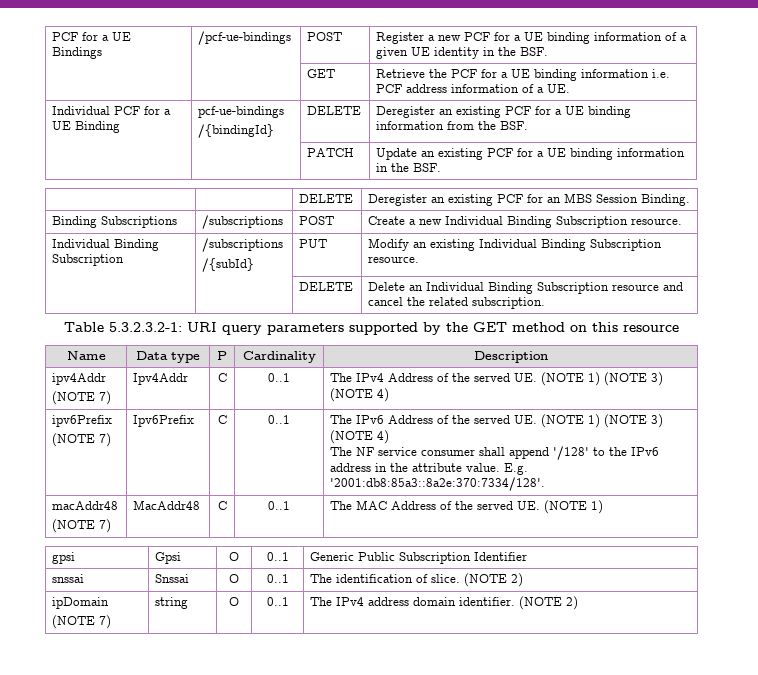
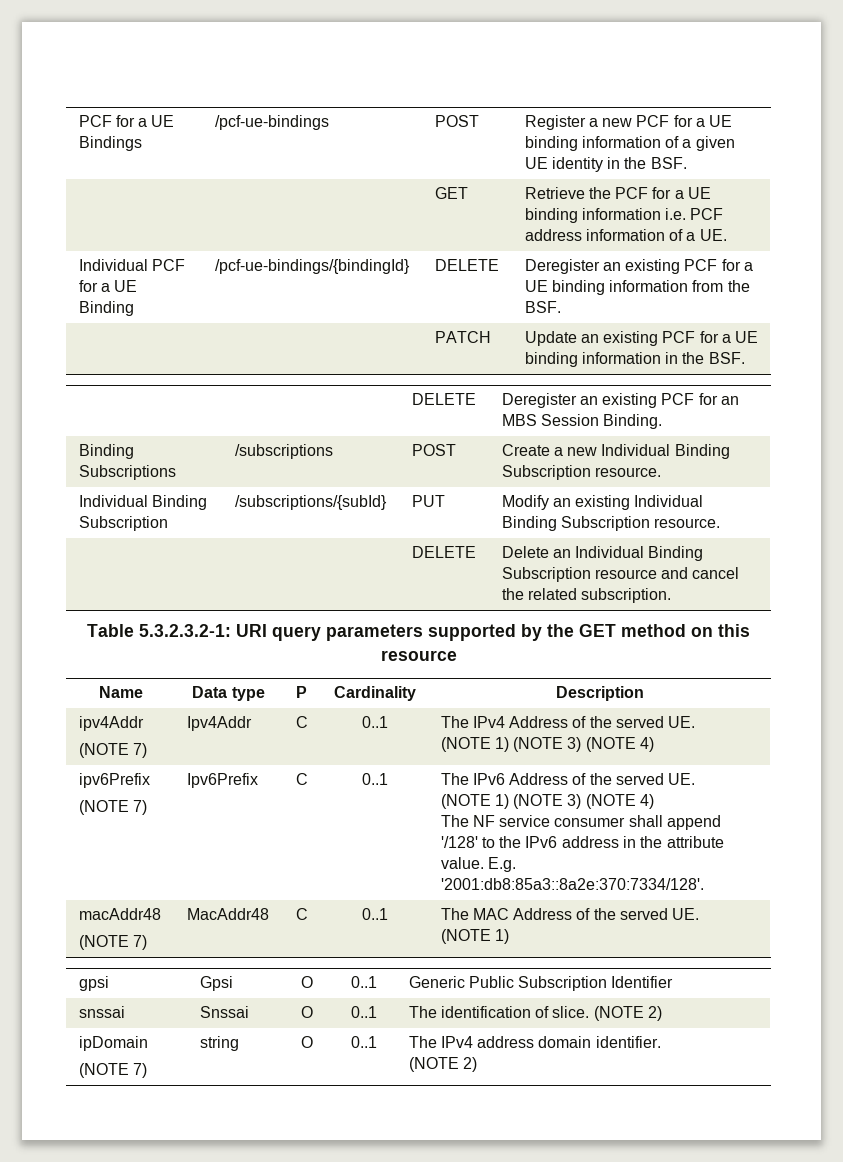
- Individual PCF for a UE Binding | pcf-ue-bindings
- /{bindingId} | DELETE | Deregister an existing PCF for a UE binding information from the BSF.
+ Individual PCF for a UE Binding | /pcf-ue-bindings/{bindingId} | DELETE | Deregister an existing PCF for a UE binding information from the BSF.
- Individual Binding Subscription | /subscriptions
- /{subId} | PUT | Modify an existing Individual Binding Subscription resource.
+ Individual Binding Subscription | /subscriptions/{subId} | PUT | Modify an existing Individual Binding Subscription resource.
  ipv4Addr
- (NOTE 7) | Ipv4Addr | C | 0..1 | The IPv4 Address of the served UE. (NOTE 1) (NOTE 3) (NOTE 4)
+ (NOTE 7) | Ipv4Addr | C | 0..1 | The IPv4 Address of the served UE.
+ (NOTE 1) (NOTE 3) (NOTE 4)
  ipv6Prefix
- (NOTE 7) | Ipv6Prefix | C | 0..1 | The IPv6 Address of the served UE. (NOTE 1) (NOTE 3) (NOTE 4)
+ (NOTE 7) | Ipv6Prefix | C | 0..1 | The IPv6 Address of the served UE.
+ (NOTE 1) (NOTE 3) (NOTE 4)
  macAddr48
- (NOTE 7) | MacAddr48 | C | 0..1 | The MAC Address of the served UE. (NOTE 1)
+ (NOTE 7) | MacAddr48 | C | 0..1 | The MAC Address of the served UE.
+ (NOTE 1)
  ipDomain
- (NOTE 7) | string | O | 0..1 | The IPv4 address domain identifier. (NOTE 2)
+ (NOTE 7) | string | O | 0..1 | The IPv4 address domain identifier.
+ (NOTE 2)

